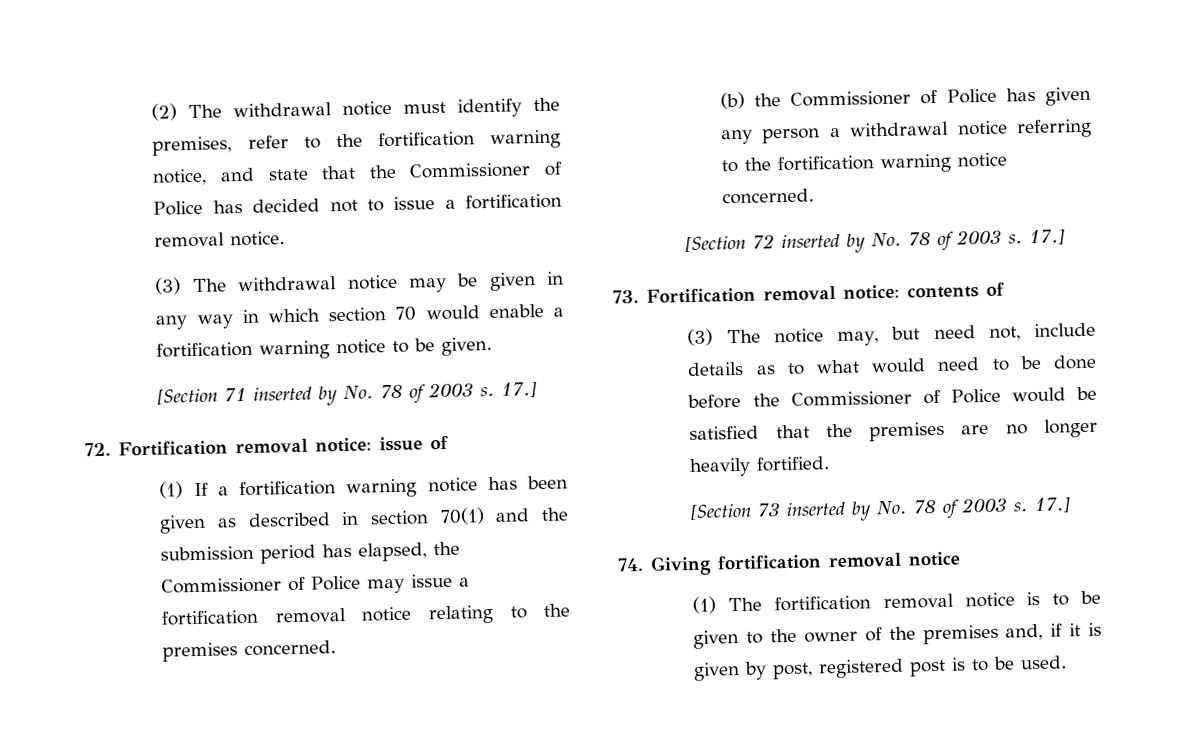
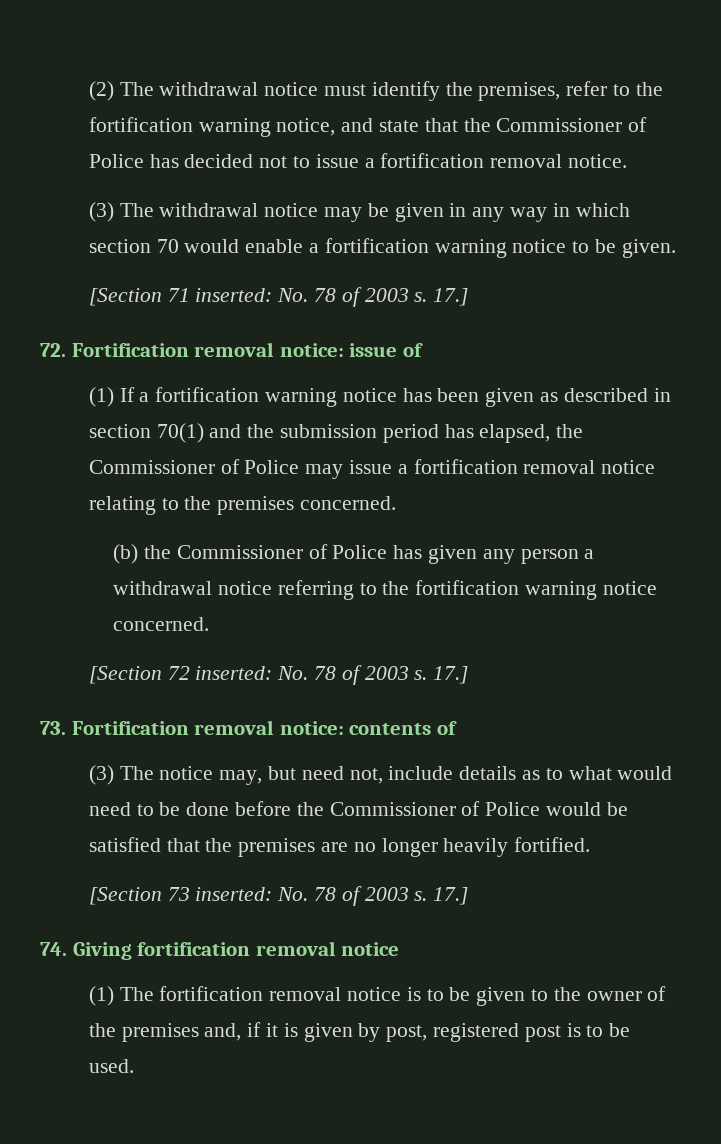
- [Section 71 inserted by No. 78 of 2003 s.
+ [Section 71 inserted: No. 78 of 2003 s.
- [Section 72 inserted by No. 78 of 2003 s.
+ [Section 72 inserted: No. 78 of 2003 s.
- [Section 73 inserted by No. 78 of 2003 s.
+ [Section 73 inserted: No. 78 of 2003 s.

